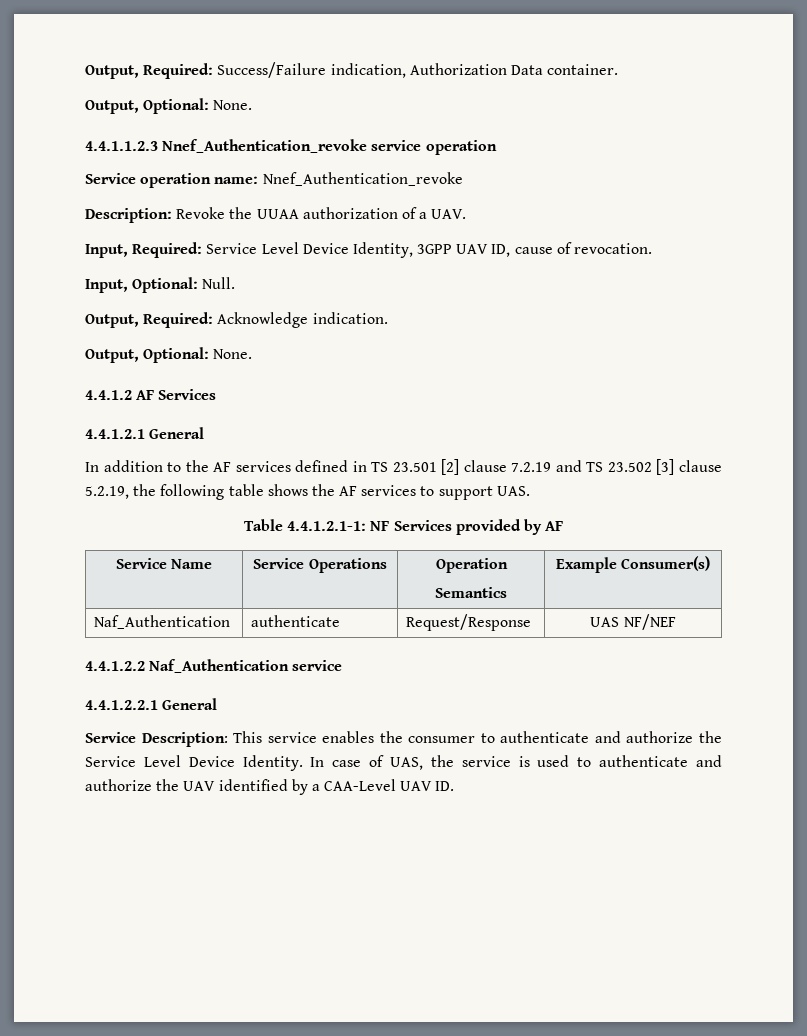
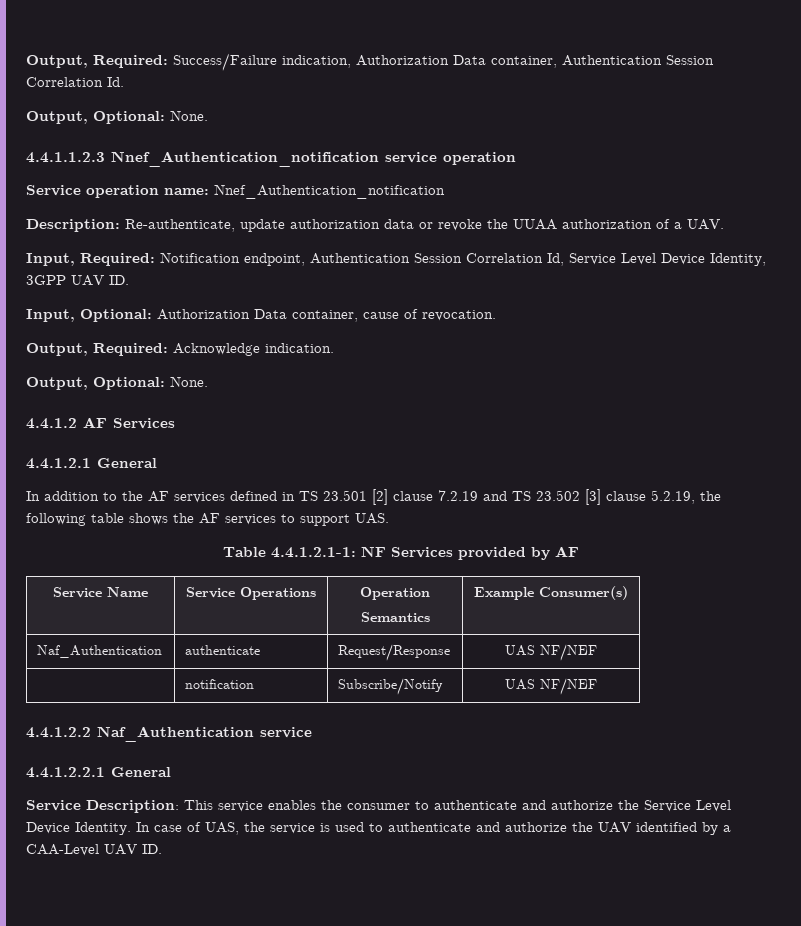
- Output, Required: Success/Failure indication, Authorization Data container.
+ Output, Required: Success/Failure indication, Authorization Data container, Authentication Session Correlation Id.
- 4.4.1.1.2.3 Nnef_Authentication_revoke service operation
+ 4.4.1.1.2.3 Nnef_Authentication_notification service operation
- Service operation name: Nnef_Authentication_revoke
- Description: Revoke the UUAA authorization of a UAV.
+ Service operation name: Nnef_Authentication_notification
+ Description: Re-authenticate, update authorization data or revoke the UUAA authorization of a UAV.
- Input, Required: Service Level Device Identity, 3GPP UAV ID, cause of revocation.
+ Input, Required: Notification endpoint, Authentication Session Correlation Id, Service Level Device Identity, 3GPP UAV ID.
+ Input, Optional: Authorization Data container, cause of revocation.
- Input, Optional: Null.
+ | notification | Subscribe/Notify | UAS NF/NEF

